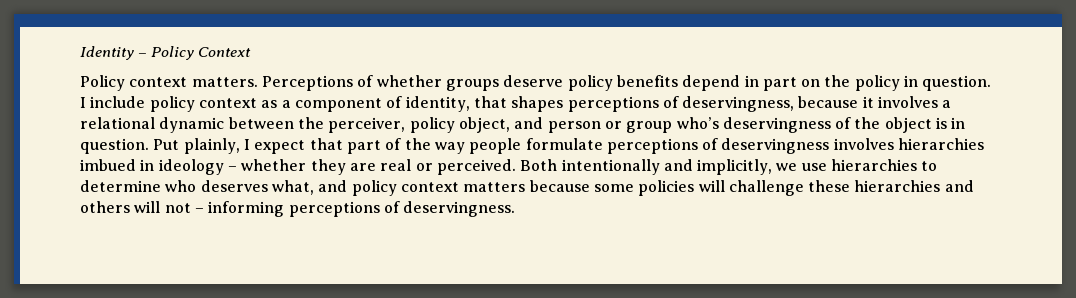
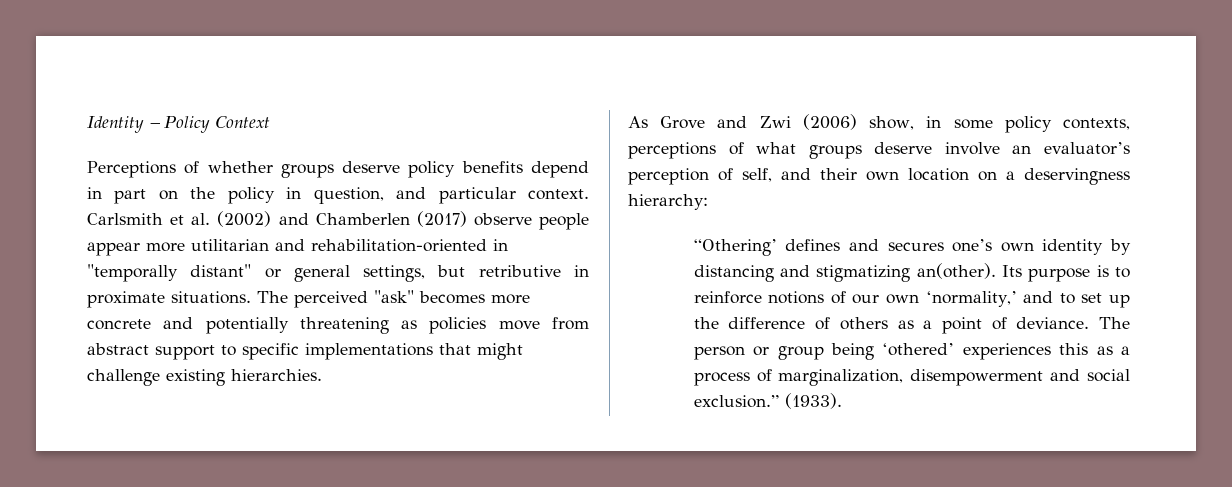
- Policy context matters. Perceptions of whether groups deserve policy benefits depend in part on the policy in question. I include policy context as a component of identity, that shapes perceptions of deservingness, because it involves a relational dynamic between the perceiver, policy object, and person or group who’s deservingness of the object is in question. Put plainly, I expect that part of the way people formulate perceptions of deservingness involves hierarchies imbued in ideology – whether they are real or perceived. Both intentionally and implicitly, we use hierarchies to determine who deserves what, and policy context matters because some policies will challenge these hierarchies and others will not – informing perceptions of deservingness.
+ Perceptions of whether groups deserve policy benefits depend in part on the policy in question, and particular context. Carlsmith et al. (2002) and Chamberlen (2017) observe people appear more utilitarian and rehabilitation-oriented in "temporally distant" or general settings, but retributive in proximate situations. The perceived "ask" becomes more concrete and potentially threatening as policies move from abstract support to specific implementations that might challenge existing hierarchies.
+ As Grove and Zwi (2006) show, in some policy contexts, perceptions of what groups deserve involve an evaluator’s perception of self, and their own location on a deservingness hierarchy:
+ “Othering’ defines and secures one’s own identity by distancing and stigmatizing an(other). Its purpose is to reinforce notions of our own ‘normality,’ and to set up the difference of others as a point of deviance. The person or group being ‘othered’ experiences this as a process of marginalization, disempowerment and social exclusion.” (1933).

